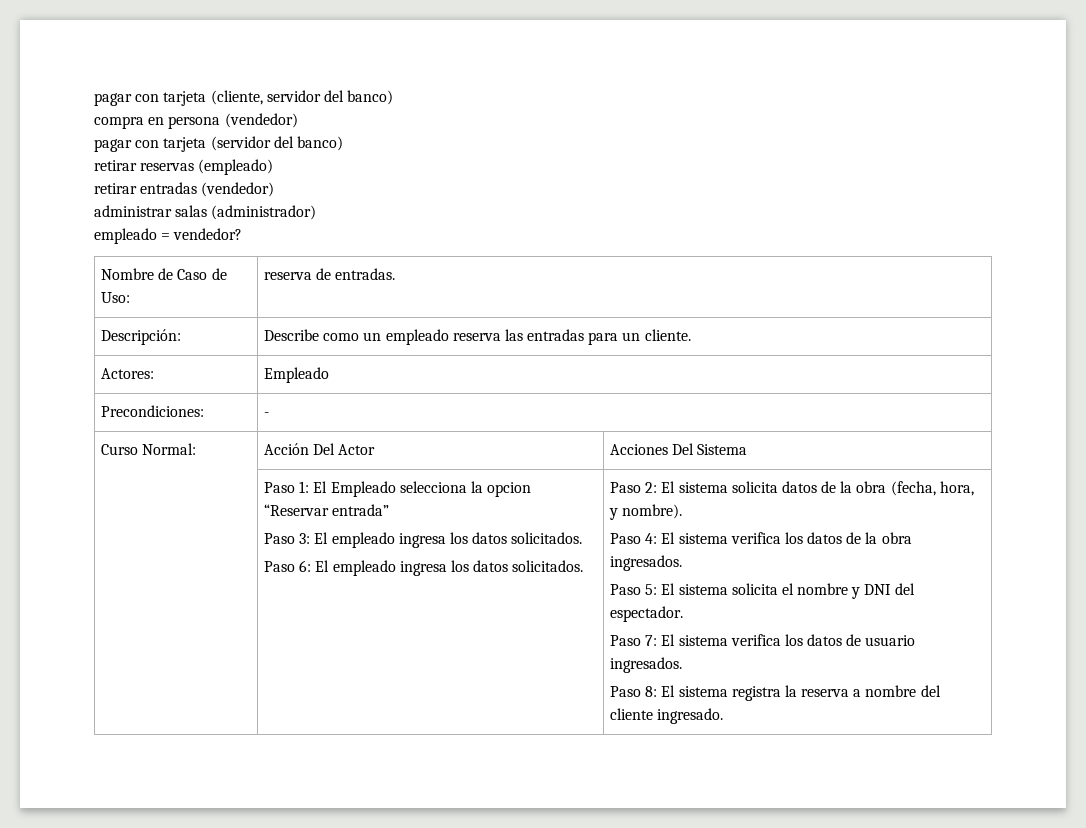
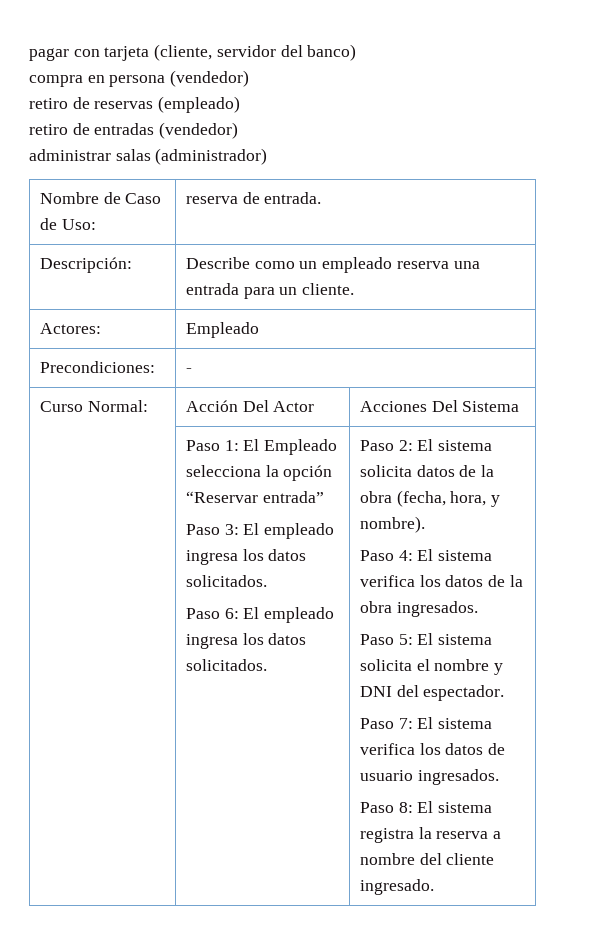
- pagar con tarjeta (servidor del banco)
- retirar reservas (empleado)
+ retiro de reservas (empleado)
- retirar entradas (vendedor)
+ retiro de entradas (vendedor)
- empleado = vendedor?
- Nombre de Caso de Uso: | reserva de entradas.
+ Nombre de Caso de Uso: | reserva de entrada.
- Descripción: | Describe como un empleado reserva las entradas para un cliente.
+ Descripción: | Describe como un empleado reserva una entrada para un cliente.
- Paso 1: El Empleado selecciona la opcion “Reservar entrada”
+ Paso 1: El Empleado selecciona la opción “Reservar entrada”

